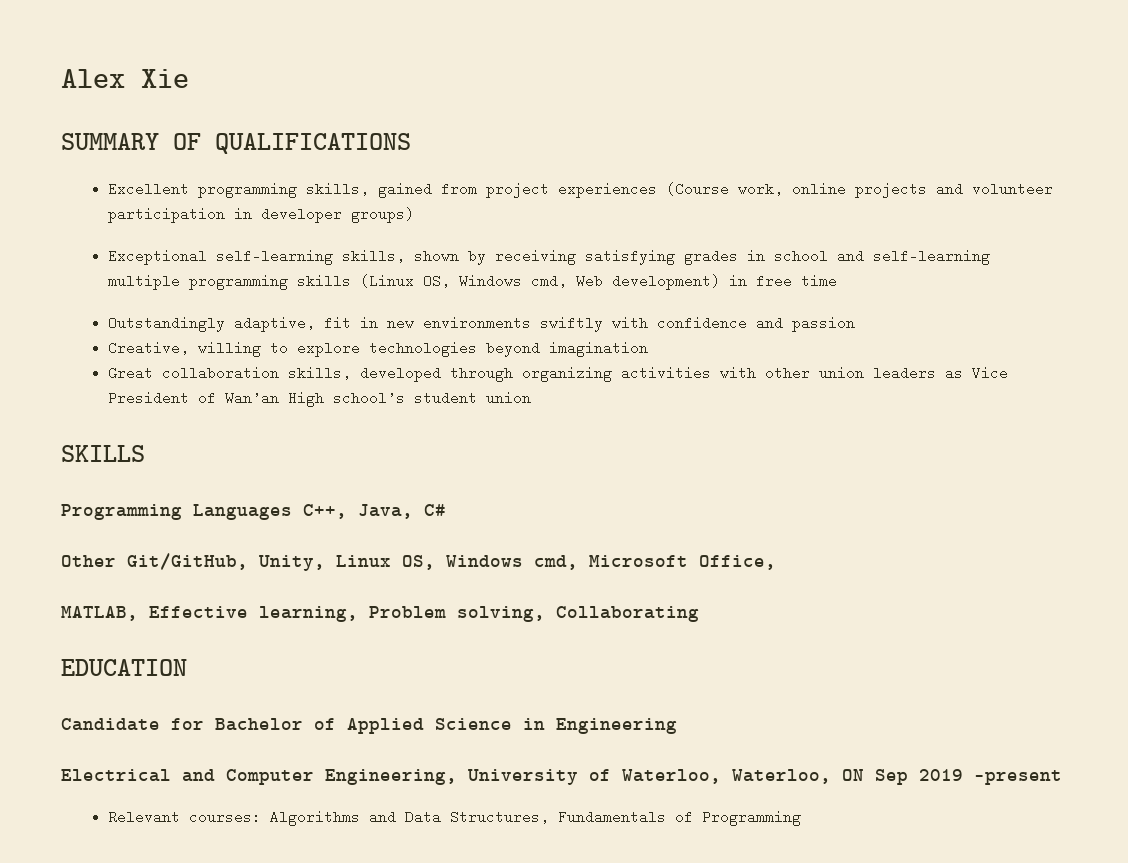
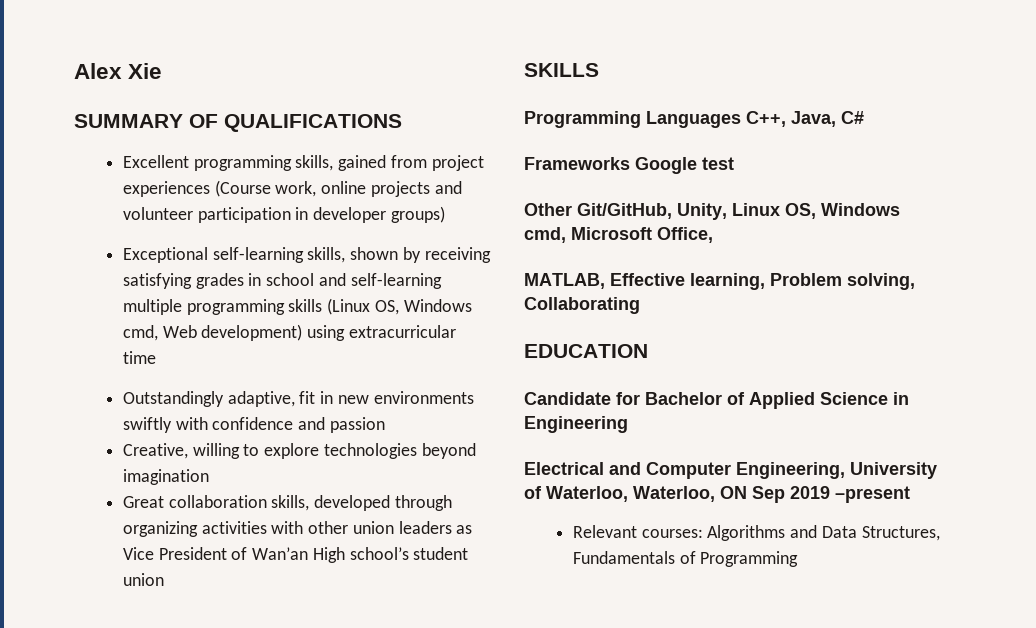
- Exceptional self-learning skills, shown by receiving satisfying grades in school and self-learning multiple programming skills (Linux OS, Windows cmd, Web development) in free time
+ Exceptional self-learning skills, shown by receiving satisfying grades in school and self-learning multiple programming skills (Linux OS, Windows cmd, Web development) using extracurricular time
+ Frameworks Google test

